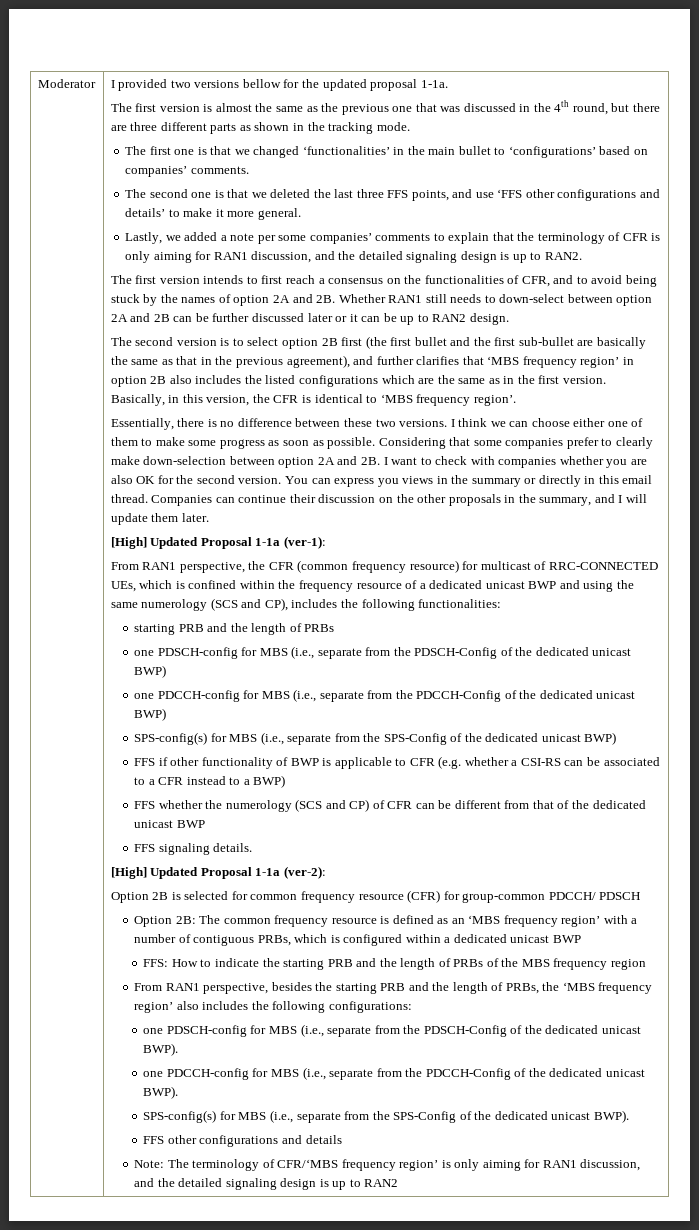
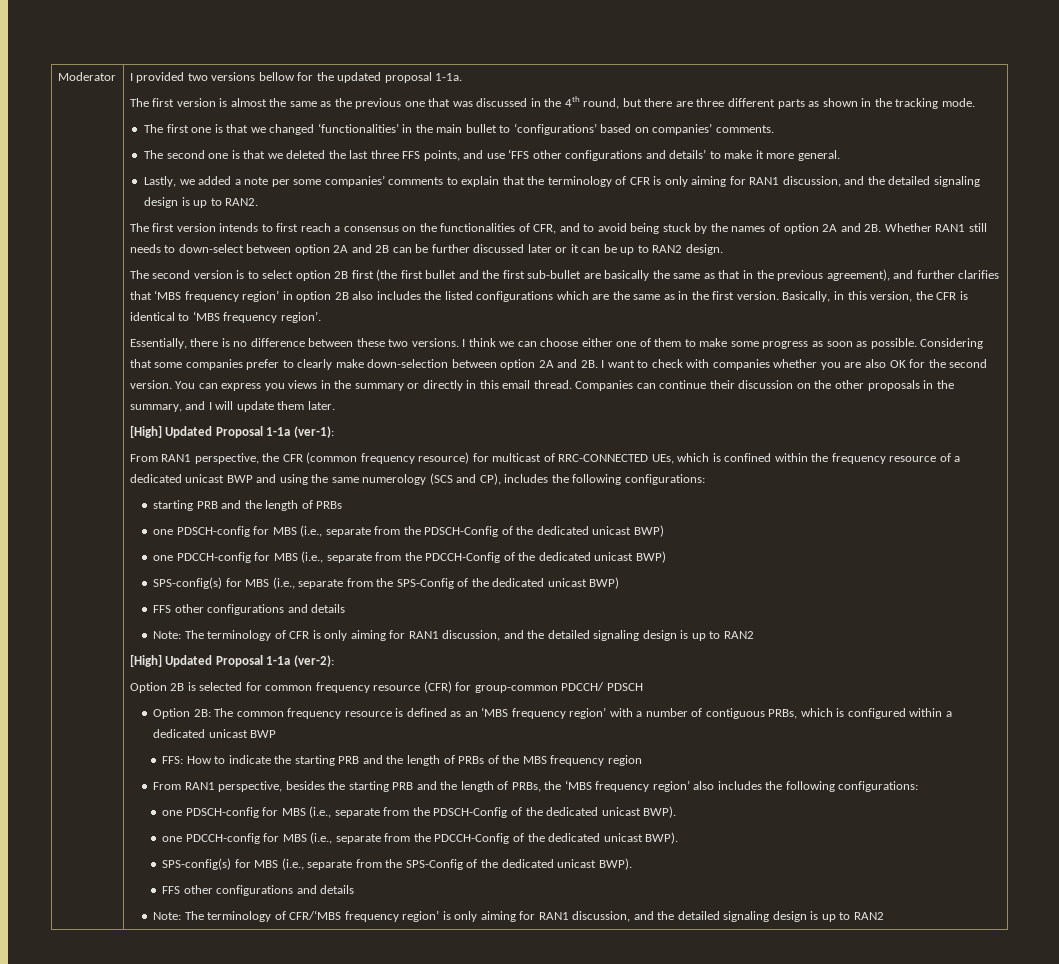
- From RAN1 perspective, the CFR (common frequency resource) for multicast of RRC-CONNECTED UEs, which is confined within the frequency resource of a dedicated unicast BWP and using the same numerology (SCS and CP), includes the following functionalities:
+ From RAN1 perspective, the CFR (common frequency resource) for multicast of RRC-CONNECTED UEs, which is confined within the frequency resource of a dedicated unicast BWP and using the same numerology (SCS and CP), includes the following configurations:
  SPS-config(s) for MBS (i.e., separate from the SPS-Config of the dedicated unicast BWP)
- FFS if other functionality of BWP is applicable to CFR (e.g. whether a CSI-RS can be associated to a CFR instead to a BWP)
- FFS whether the numerology (SCS and CP) of CFR can be different from that of the dedicated unicast BWP
- FFS signaling details.
+ FFS other configurations and details
+ Note: The terminology of CFR is only aiming for RAN1 discussion, and the detailed signaling design is up to RAN2

